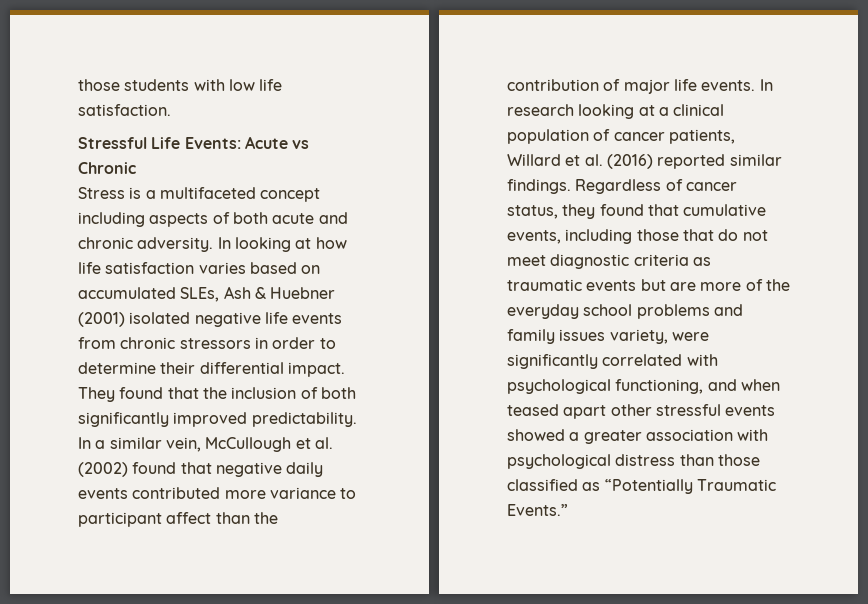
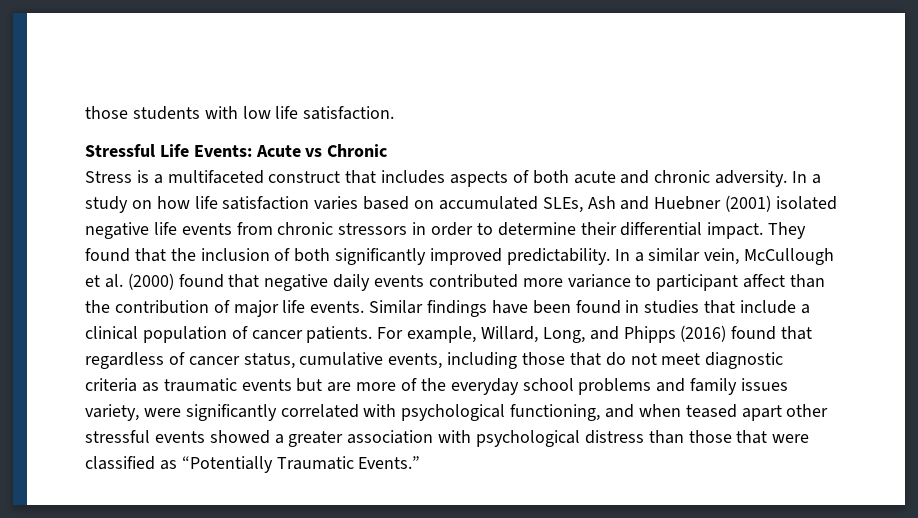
- Stress is a multifaceted concept including aspects of both acute and chronic adversity.
+ Stress is a multifaceted construct that includes aspects of both acute and chronic adversity.
- In looking at how life satisfaction varies based on accumulated SLEs, Ash & Huebner (2001) isolated negative life events from chronic stressors in order to determine their differential impact.
+ In a study on how life satisfaction varies based on accumulated SLEs, Ash and Huebner (2001) isolated negative life events from chronic stressors in order to determine their differential impact.
- In a similar vein, McCullough et al. (2002) found that negative daily events contributed more variance to participant affect than the contribution of major life events.
+ In a similar vein, McCullough et al. (2000) found that negative daily events contributed more variance to participant affect than the contribution of major life events.
- In research looking at a clinical population of cancer patients, Willard et al. (2016) reported similar findings. Regardless of cancer status, they found that cumulative events, including those that do not meet diagnostic criteria as traumatic events but are more of the everyday school problems and family issues variety, were significantly correlated with psychological functioning, and when teased apart other stressful events showed a greater association with psychological distress than those classified as “Potentially Traumatic Events.”
+ Similar findings have been found in studies that include a clinical population of cancer patients. For example, Willard, Long, and Phipps (2016) found that regardless of cancer status, cumulative events, including those that do not meet diagnostic criteria as traumatic events but are more of the everyday school problems and family issues variety, were significantly correlated with psychological functioning, and when teased apart other stressful events showed a greater association with psychological distress than those that were classified as “Potentially Traumatic Events.”

